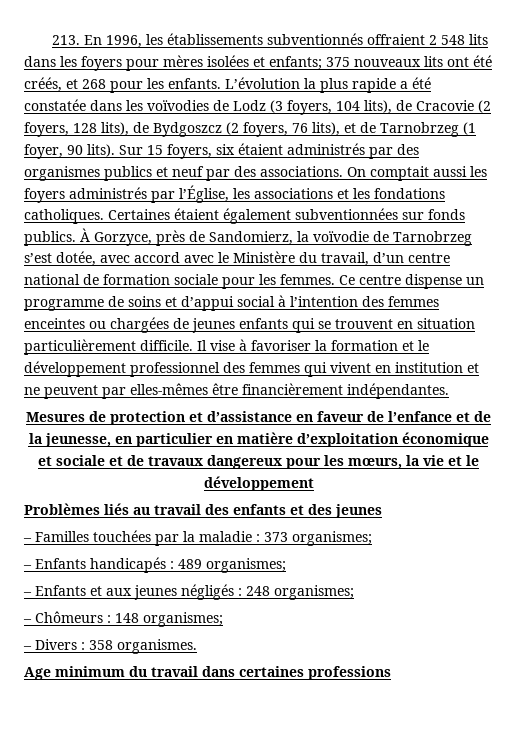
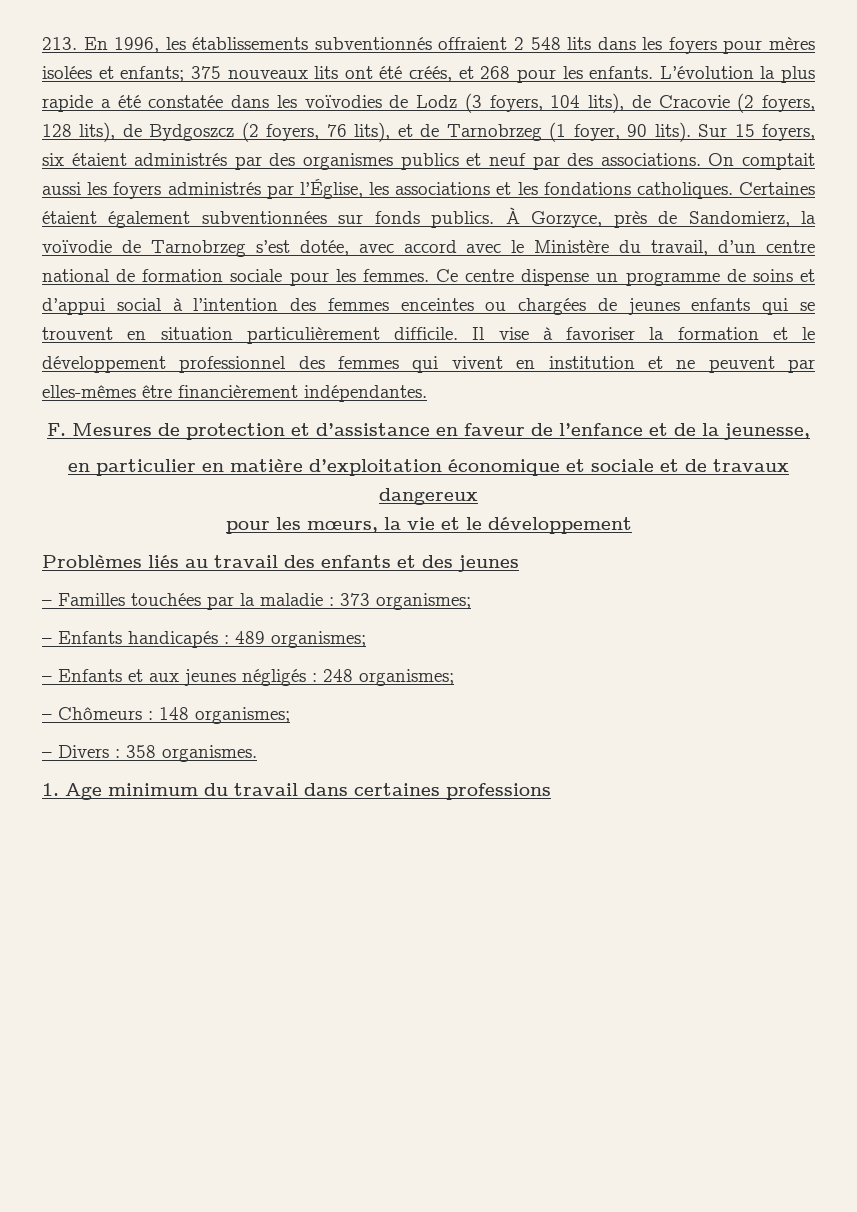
- Mesures de protection et d’assistance en faveur de l’enfance et de la jeunesse, en particulier en matière d’exploitation économique et sociale et de travaux dangereux pour les mœurs, la vie et le développement
+ F. Mesures de protection et d’assistance en faveur de l’enfance et de la jeunesse,
+ en particulier en matière d’exploitation économique et sociale et de travaux dangereux
+ pour les mœurs, la vie et le développement
- Age minimum du travail dans certaines professions
+ 1. Age minimum du travail dans certaines professions

